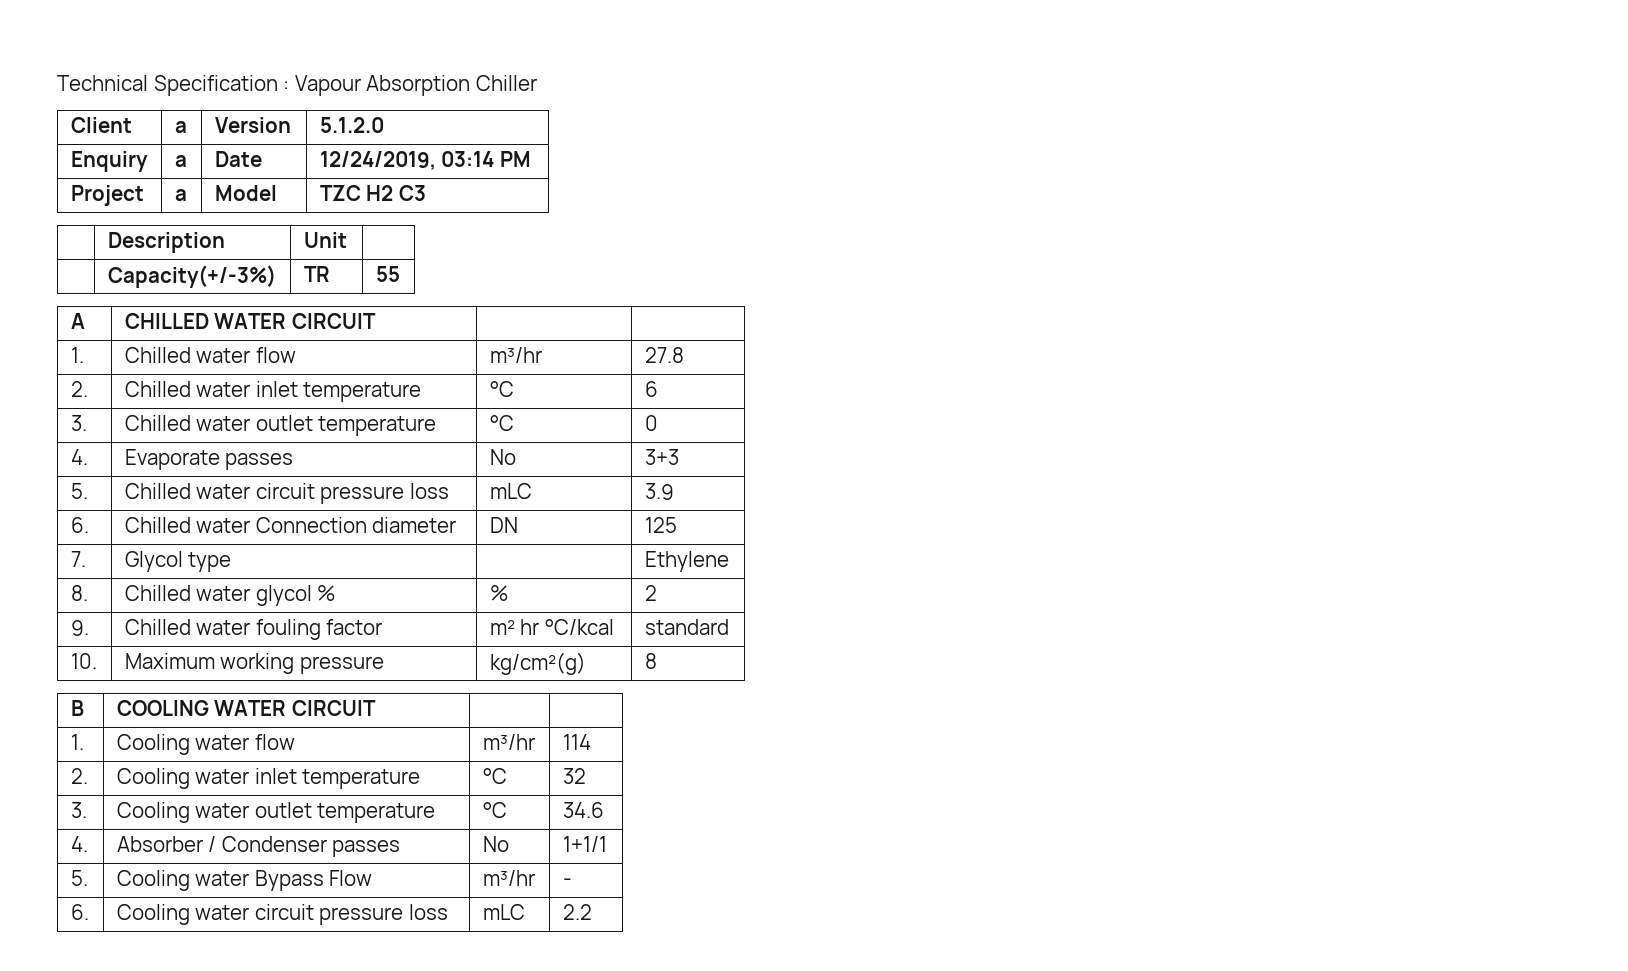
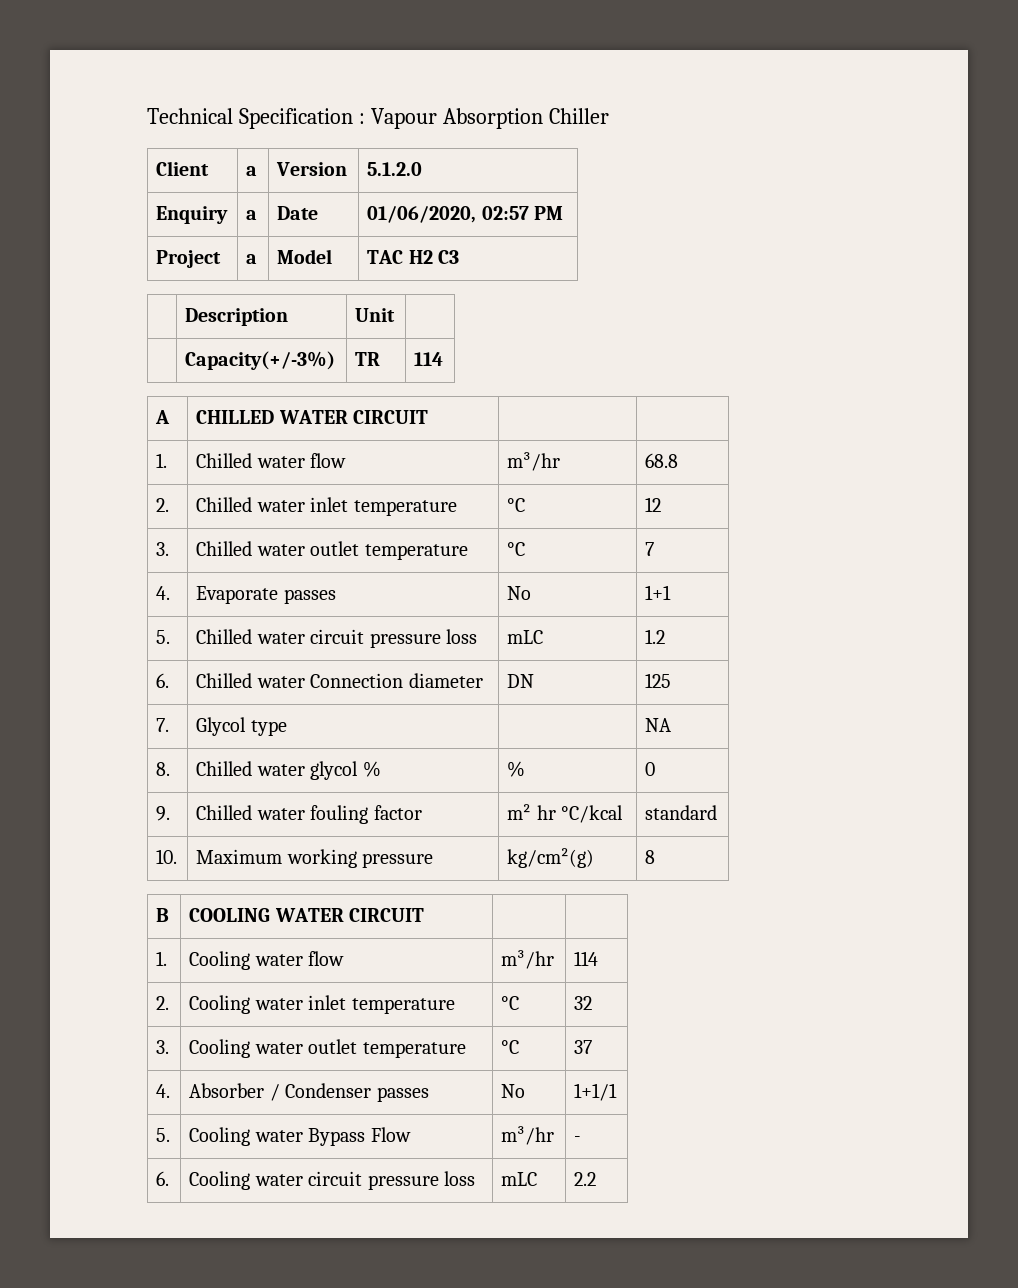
- Enquiry | a | Date | 12/24/2019, 03:14 PM
+ Enquiry | a | Date | 01/06/2020, 02:57 PM
- Project | a | Model | TZC H2 C3
+ Project | a | Model | TAC H2 C3
- | Capacity(+/-3%) | TR | 55
+ | Capacity(+/-3%) | TR | 114
- 1. | Chilled water flow | m³/hr | 27.8
+ 1. | Chilled water flow | m³/hr | 68.8
- 2. | Chilled water inlet temperature | °C | 6
+ 2. | Chilled water inlet temperature | °C | 12
- 3. | Chilled water outlet temperature | °C | 0
+ 3. | Chilled water outlet temperature | °C | 7
- 4. | Evaporate passes | No | 3+3
+ 4. | Evaporate passes | No | 1+1
- 5. | Chilled water circuit pressure loss | mLC | 3.9
+ 5. | Chilled water circuit pressure loss | mLC | 1.2
- 7. | Glycol type | | Ethylene
+ 7. | Glycol type | | NA
- 8. | Chilled water glycol % | % | 2
+ 8. | Chilled water glycol % | % | 0
- 3. | Cooling water outlet temperature | °C | 34.6
+ 3. | Cooling water outlet temperature | °C | 37

